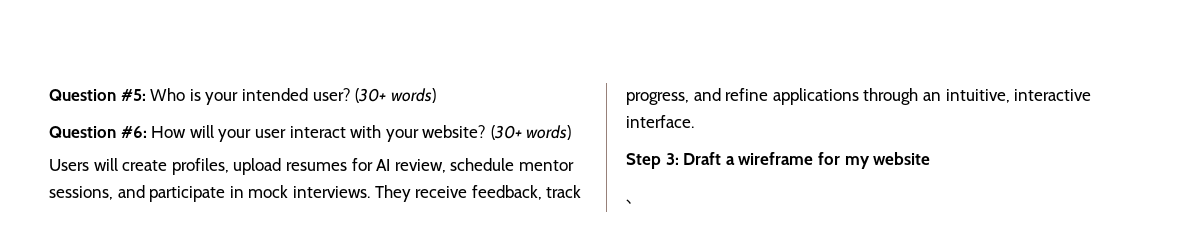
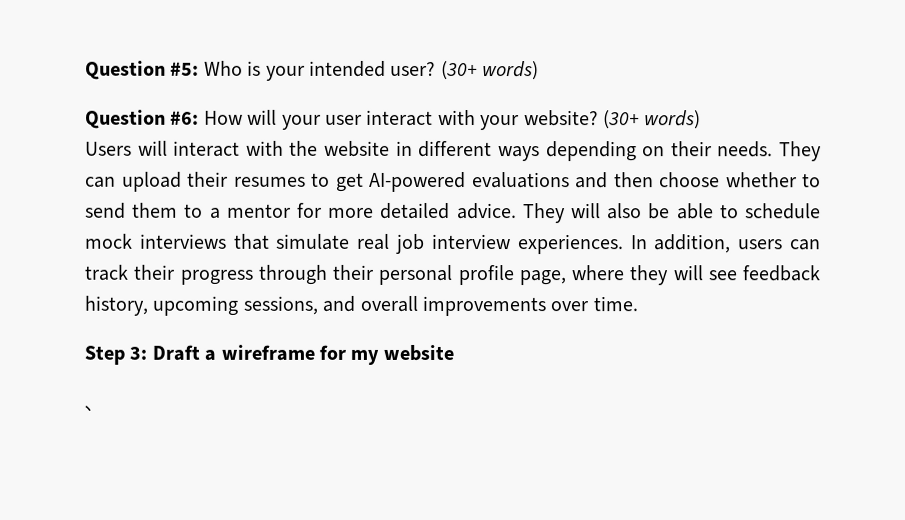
- Users will create profiles, upload resumes for AI review, schedule mentor sessions, and participate in mock interviews. They receive feedback, track progress, and refine applications through an intuitive, interactive interface.
+ Users will interact with the website in different ways depending on their needs. They can upload their resumes to get AI-powered evaluations and then choose whether to send them to a mentor for more detailed advice. They will also be able to schedule mock interviews that simulate real job interview experiences. In addition, users can track their progress through their personal profile page, where they will see feedback history, upcoming sessions, and overall improvements over time.

